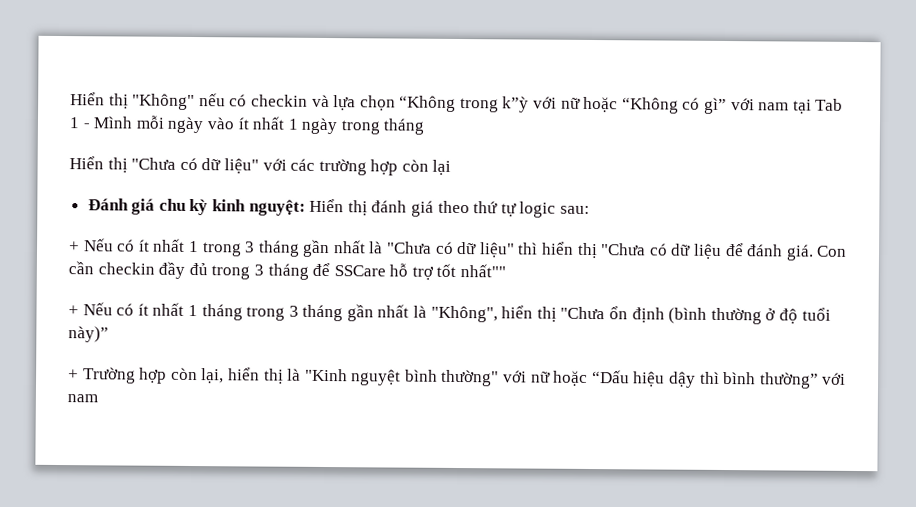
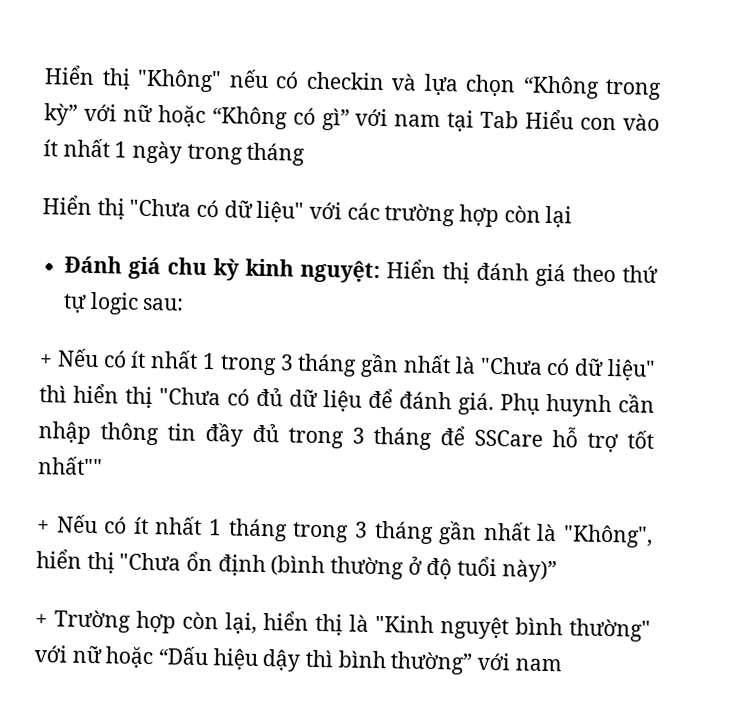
- Hiển thị "Không" nếu có checkin và lựa chọn “Không trong k”ỳ với nữ hoặc “Không có gì” với nam tại Tab 1 - Mình mỗi ngày vào ít nhất 1 ngày trong tháng
+ Hiển thị "Không" nếu có checkin và lựa chọn “Không trong kỳ” với nữ hoặc “Không có gì” với nam tại Tab Hiểu con vào ít nhất 1 ngày trong tháng
- + Nếu có ít nhất 1 trong 3 tháng gần nhất là "Chưa có dữ liệu" thì hiển thị "Chưa có dữ liệu để đánh giá.
+ + Nếu có ít nhất 1 trong 3 tháng gần nhất là "Chưa có dữ liệu" thì hiển thị "Chưa có đủ dữ liệu để đánh giá.
- Con cần checkin đầy đủ trong 3 tháng để SSCare hỗ trợ tốt nhất""
+ Phụ huynh cần nhập thông tin đầy đủ trong 3 tháng để SSCare hỗ trợ tốt nhất""

